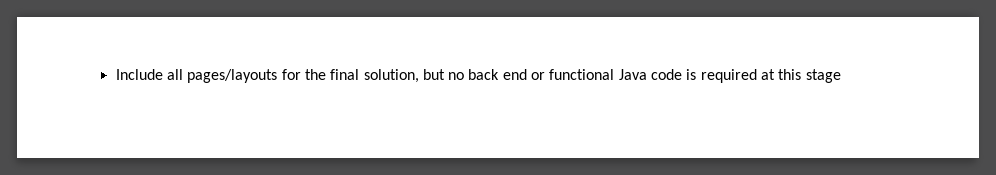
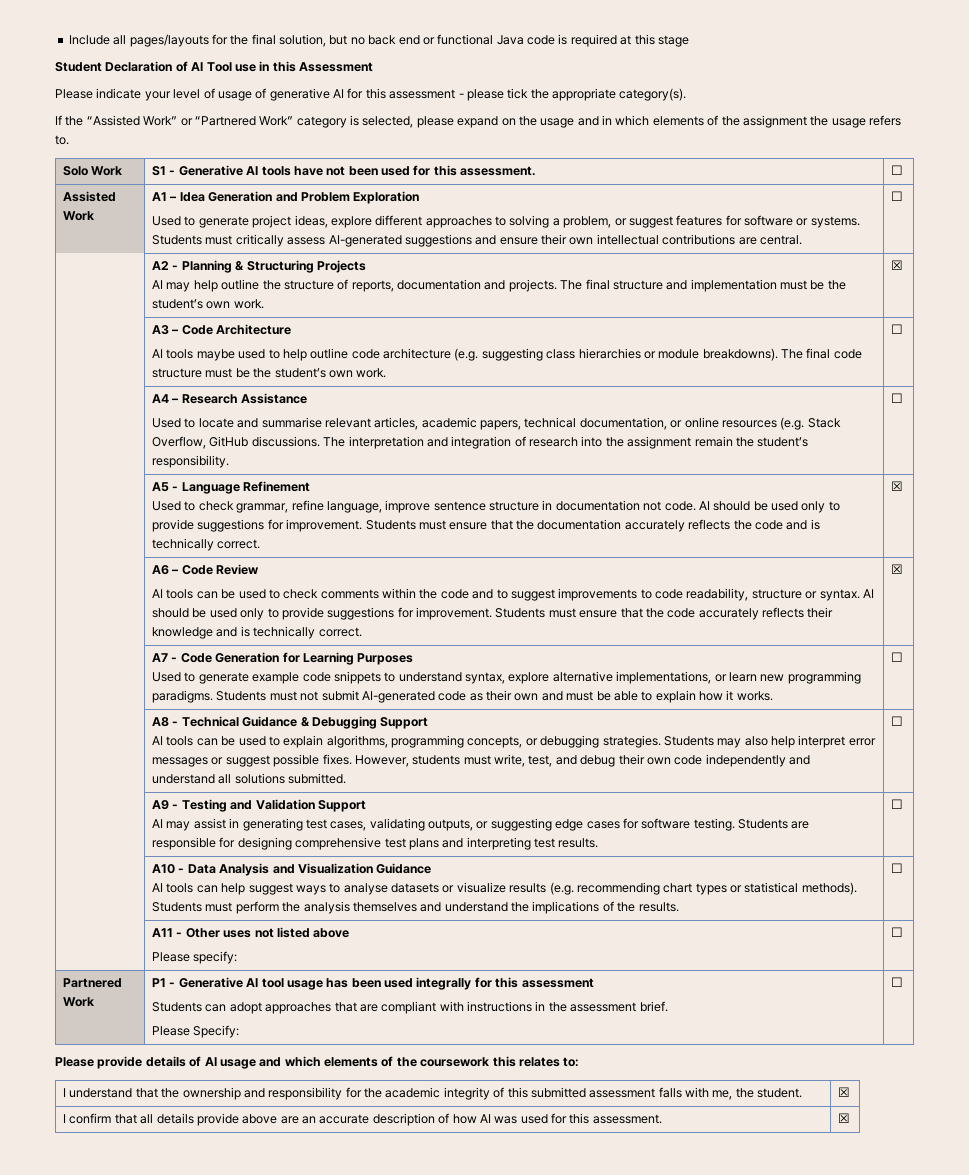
+ Student Declaration of AI Tool use in this Assessment
+ Please indicate your level of usage of generative AI for this assessment - please tick the appropriate category(s).
+ If the “Assisted Work” or “Partnered Work” category is selected, please expand on the usage and in which elements of the assignment the usage refers to.
+ Solo Work | S1 - Generative AI tools have not been used for this assessment. | ☐
+ Assisted Work | A1 – Idea Generation and Problem Exploration
+ Used to generate project ideas, explore different approaches to solving a problem, or suggest features for software or systems. Students must critically assess AI-generated suggestions and ensure their own intellectual contributions are central. | ☐
+ | A2 - Planning & Structuring Projects
+ AI may help outline the structure of reports, documentation and projects. The final structure and implementation must be the student’s own work. | ☒
+ | A3 – Code Architecture
+ AI tools maybe used to help outline code architecture (e.g. suggesting class hierarchies or module breakdowns). The final code structure must be the student’s own work. | ☐
+ | A4 – Research Assistance
+ Used to locate and summarise relevant articles, academic papers, technical documentation, or online resources (e.g. Stack Overflow, GitHub discussions. The interpretation and integration of research into the assignment remain the student’s responsibility. | ☐
+ | A5 - Language Refinement
+ Used to check grammar, refine language, improve sentence structure in documentation not code. AI should be used only to provide suggestions for improvement. Students must ensure that the documentation accurately reflects the code and is technically correct. | ☒
+ | A6 – Code Review
+ AI tools can be used to check comments within the code and to suggest improvements to code readability, structure or syntax. AI should be used only to provide suggestions for improvement. Students must ensure that the code accurately reflects their knowledge and is technically correct. | ☒
+ | A7 - Code Generation for Learning Purposes
+ Used to generate example code snippets to understand syntax, explore alternative implementations, or learn new programming paradigms. Students must not submit AI-generated code as their own and must be able to explain how it works. | ☐
+ | A8 - Technical Guidance & Debugging Support
+ AI tools can be used to explain algorithms, programming concepts, or debugging strategies. Students may also help interpret error messages or suggest possible fixes. However, students must write, test, and debug their own code independently and understand all solutions submitted. | ☐
+ | A9 - Testing and Validation Support
+ AI may assist in generating test cases, validating outputs, or suggesting edge cases for software testing. Students are responsible for designing comprehensive test plans and interpreting test results. | ☐
+ | A10 - Data Analysis and Visualization Guidance
+ AI tools can help suggest ways to analyse datasets or visualize results (e.g. recommending chart types or statistical methods). Students must perform the analysis themselves and understand the implications of the results. | ☐
+ | A11 - Other uses not listed above
+ Please specify: | ☐
+ Partnered Work | P1 - Generative AI tool usage has been used integrally for this assessment
+ Students can adopt approaches that are compliant with instructions in the assessment brief.
+ Please Specify: | ☐
+ Please provide details of AI usage and which elements of the coursework this relates to:
+ I understand that the ownership and responsibility for the academic integrity of this submitted assessment falls with me, the student. | ☒
+ I confirm that all details provide above are an accurate description of how AI was used for this assessment. | ☒

